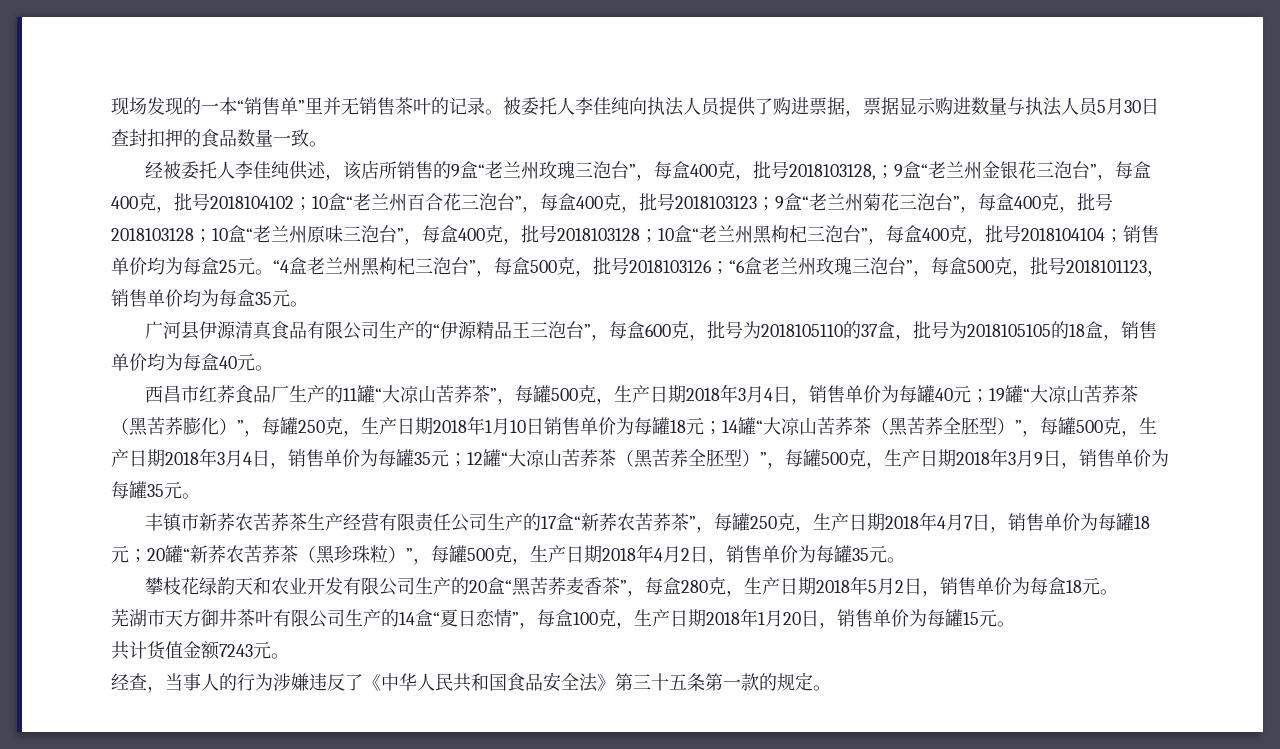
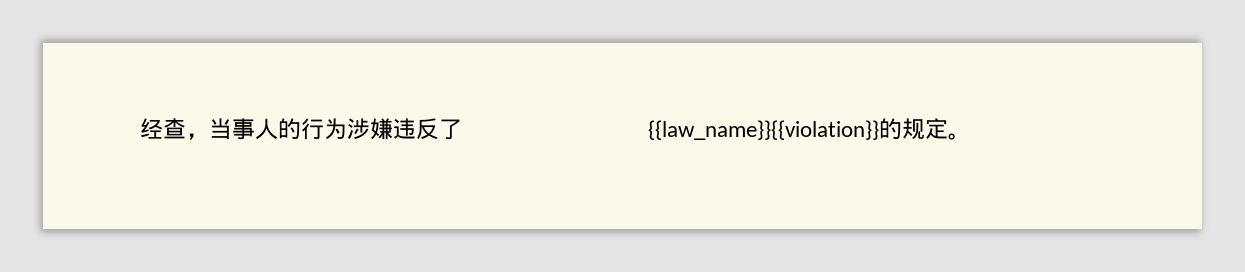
- 现场发现的一本“销售单”里并无销售茶叶的记录。被委托人李佳纯向执法人员提供了购进票据，票据显示购进数量与执法人员5月30日查封扣押的食品数量一致。
- 经被委托人李佳纯供述，该店所销售的9盒“老兰州玫瑰三泡台”，每盒400克，批号2018103128,；9盒“老兰州金银花三泡台”，每盒400克，批号2018104102；10盒“老兰州百合花三泡台”，每盒400克，批号2018103123；9盒“老兰州菊花三泡台”，每盒400克，批号2018103128；10盒“老兰州原味三泡台”，每盒400克，批号2018103128；10盒“老兰州黑枸杞三泡台”，每盒400克，批号2018104104；销售单价均为每盒25元。“4盒老兰州黑枸杞三泡台”，每盒500克，批号2018103126；“6盒老兰州玫瑰三泡台”，每盒500克，批号2018101123，销售单价均为每盒35元。
- 广河县伊源清真食品有限公司生产的“伊源精品王三泡台”，每盒600克，批号为2018105110的37盒，批号为2018105105的18盒，销售单价均为每盒40元。
- 西昌市红荞食品厂生产的11罐“大凉山苦荞茶”，每罐500克，生产日期2018年3月4日，销售单价为每罐40元；19罐“大凉山苦荞茶（黑苦荞膨化）”，每罐250克，生产日期2018年1月10日销售单价为每罐18元；14罐“大凉山苦荞茶（黑苦荞全胚型）”，每罐500克，生产日期2018年3月4日，销售单价为每罐35元；12罐“大凉山苦荞茶（黑苦荞全胚型）”，每罐500克，生产日期2018年3月9日，销售单价为每罐35元。
- 丰镇市新荞农苦荞茶生产经营有限责任公司生产的17盒“新荞农苦荞茶”，每罐250克，生产日期2018年4月7日，销售单价为每罐18元；20罐“新荞农苦荞茶（黑珍珠粒）”，每罐500克，生产日期2018年4月2日，销售单价为每罐35元。
- 攀枝花绿韵天和农业开发有限公司生产的20盒“黑苦荞麦香茶”，每盒280克，生产日期2018年5月2日，销售单价为每盒18元。
- 芜湖市天方御井茶叶有限公司生产的14盒“夏日恋情”，每盒100克，生产日期2018年1月20日，销售单价为每罐15元。
- 共计货值金额7243元。
- 经查，当事人的行为涉嫌违反了《中华人民共和国食品安全法》第三十五条第一款的规定。
+ 经查，当事人的行为涉嫌违反了{{law_name}}{{violation}}的规定。

